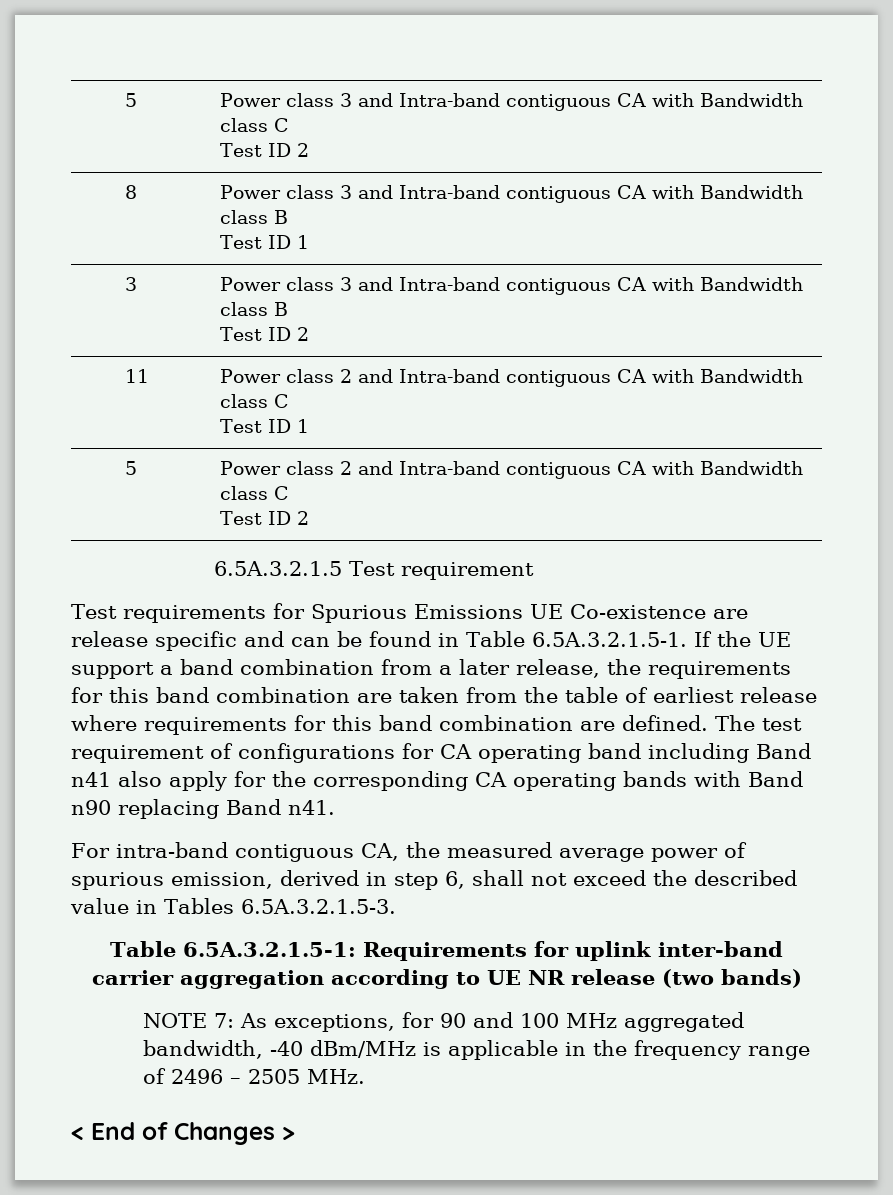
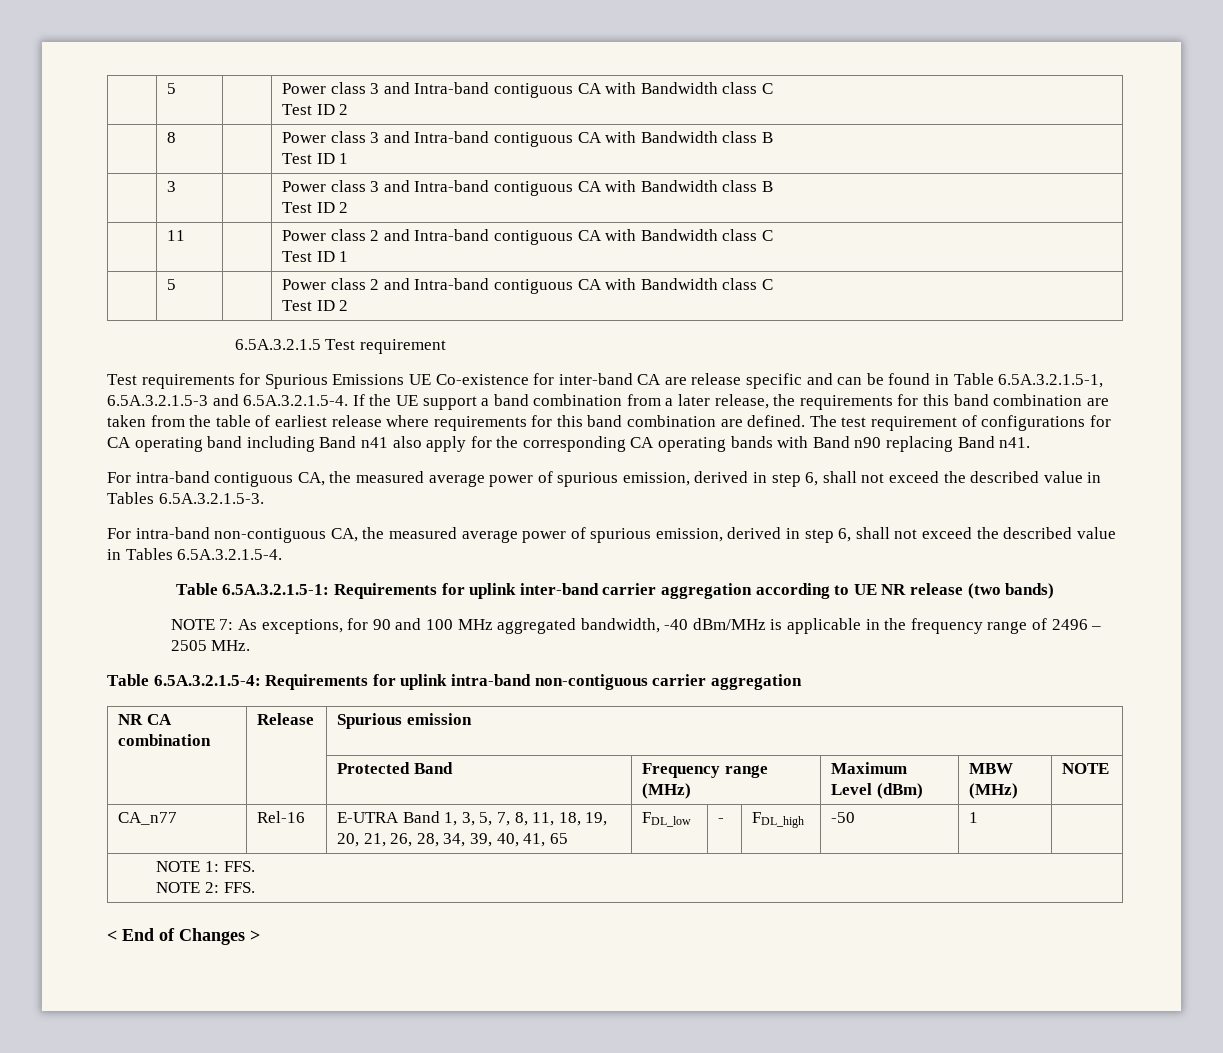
- Test requirements for Spurious Emissions UE Co-existence are release specific and can be found in Table 6.5A.3.2.1.5-1. If the UE support a band combination from a later release, the requirements for this band combination are taken from the table of earliest release where requirements for this band combination are defined.
+ Test requirements for Spurious Emissions UE Co-existence for inter-band CA are release specific and can be found in Table 6.5A.3.2.1.5-1, 6.5A.3.2.1.5-3 and 6.5A.3.2.1.5-4. If the UE support a band combination from a later release, the requirements for this band combination are taken from the table of earliest release where requirements for this band combination are defined.
+ For intra-band non-contiguous CA, the measured average power of spurious emission, derived in step 6, shall not exceed the described value in Tables 6.5A.3.2.1.5-4.
+ Table 6.5A.3.2.1.5-4: Requirements for uplink intra-band non-contiguous carrier aggregation
+ NR CA combination | Release | Spurious emission
+ | | Protected Band | Frequency range (MHz) | Maximum Level (dBm) | MBW (MHz) | NOTE
+ CA_n77 | Rel-16 | E-UTRA Band 1, 3, 5, 7, 8, 11, 18, 19, 20, 21, 26, 28, 34, 39, 40, 41, 65 | FDL_low | - | FDL_high | -50 | 1 |
+ NOTE 1: FFS.
+ NOTE 2: FFS.

